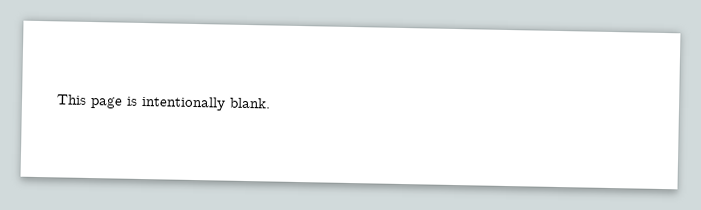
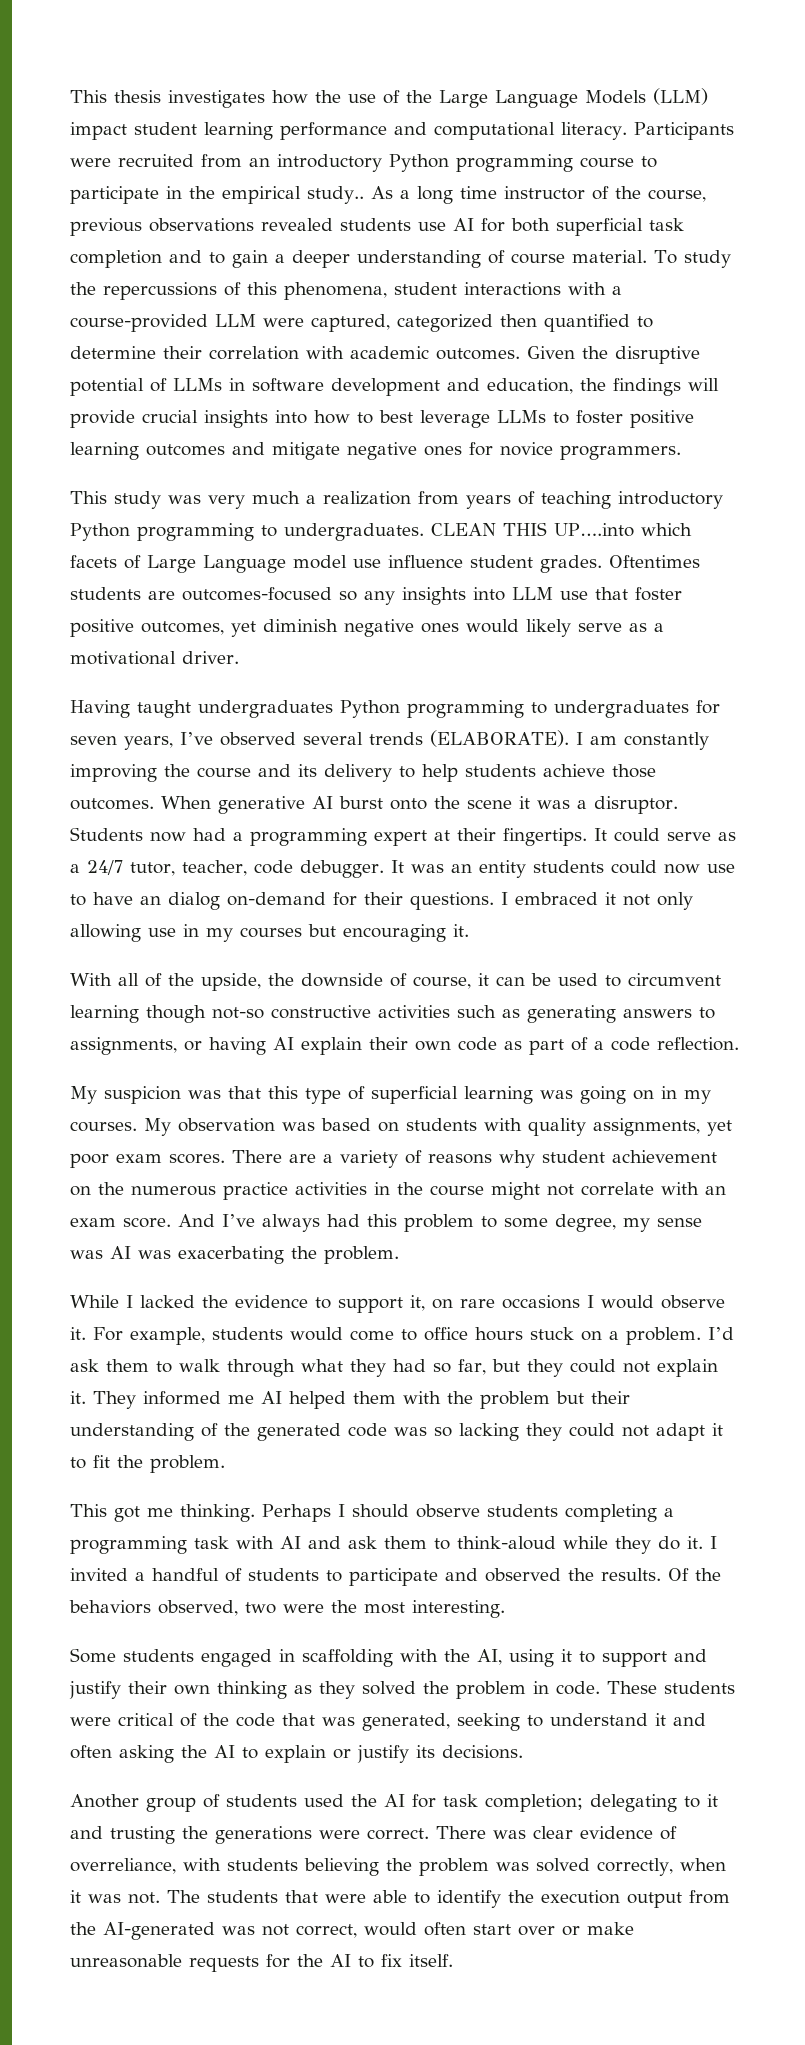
- This page is intentionally blank.
+ This thesis investigates how the use of the Large Language Models (LLM) impact student learning performance and computational literacy. Participants were recruited from an introductory Python programming course to participate in the empirical study.. As a long time instructor of the course, previous observations revealed students use AI for both superficial task completion and to gain a deeper understanding of course material. To study the repercussions of this phenomena, student interactions with a course-provided LLM were captured, categorized then quantified to determine their correlation with academic outcomes. Given the disruptive potential of LLMs in software development and education, the findings will provide crucial insights into how to best leverage LLMs to foster positive learning outcomes and mitigate negative ones for novice programmers.
+ This study was very much a realization from years of teaching introductory Python programming to undergraduates. CLEAN THIS UP….into which facets of Large Language model use influence student grades. Oftentimes students are outcomes-focused so any insights into LLM use that foster positive outcomes, yet diminish negative ones would likely serve as a motivational driver.
+ Having taught undergraduates Python programming to undergraduates for seven years, I’ve observed several trends (ELABORATE). I am constantly improving the course and its delivery to help students achieve those outcomes. When generative AI burst onto the scene it was a disruptor. Students now had a programming expert at their fingertips. It could serve as a 24/7 tutor, teacher, code debugger. It was an entity students could now use to have an dialog on-demand for their questions. I embraced it not only allowing use in my courses but encouraging it.
+ With all of the upside, the downside of course, it can be used to circumvent learning though not-so constructive activities such as generating answers to assignments, or having AI explain their own code as part of a code reflection.
+ My suspicion was that this type of superficial learning was going on in my courses. My observation was based on students with quality assignments, yet poor exam scores. There are a variety of reasons why student achievement on the numerous practice activities in the course might not correlate with an exam score. And I’ve always had this problem to some degree, my sense was AI was exacerbating the problem.
+ While I lacked the evidence to support it, on rare occasions I would observe it. For example, students would come to office hours stuck on a problem. I’d ask them to walk through what they had so far, but they could not explain it. They informed me AI helped them with the problem but their understanding of the generated code was so lacking they could not adapt it to fit the problem.
+ This got me thinking. Perhaps I should observe students completing a programming task with AI and ask them to think-aloud while they do it. I invited a handful of students to participate and observed the results. Of the behaviors observed, two were the most interesting.
+ Some students engaged in scaffolding with the AI, using it to support and justify their own thinking as they solved the problem in code. These students were critical of the code that was generated, seeking to understand it and often asking the AI to explain or justify its decisions.
+ Another group of students used the AI for task completion; delegating to it and trusting the generations were correct. There was clear evidence of overreliance, with students believing the problem was solved correctly, when it was not. The students that were able to identify the execution output from the AI-generated was not correct, would often start over or make unreasonable requests for the AI to fix itself.

